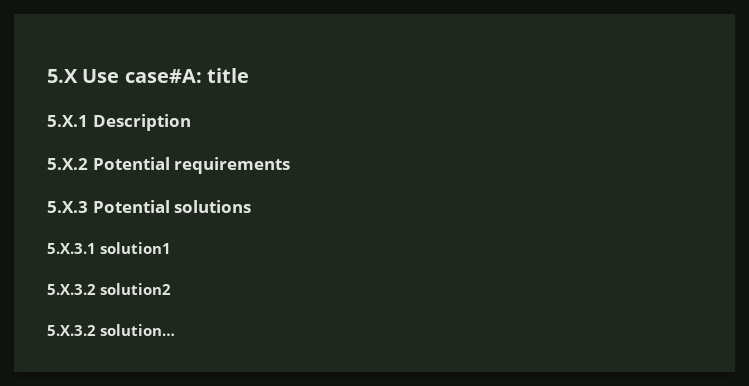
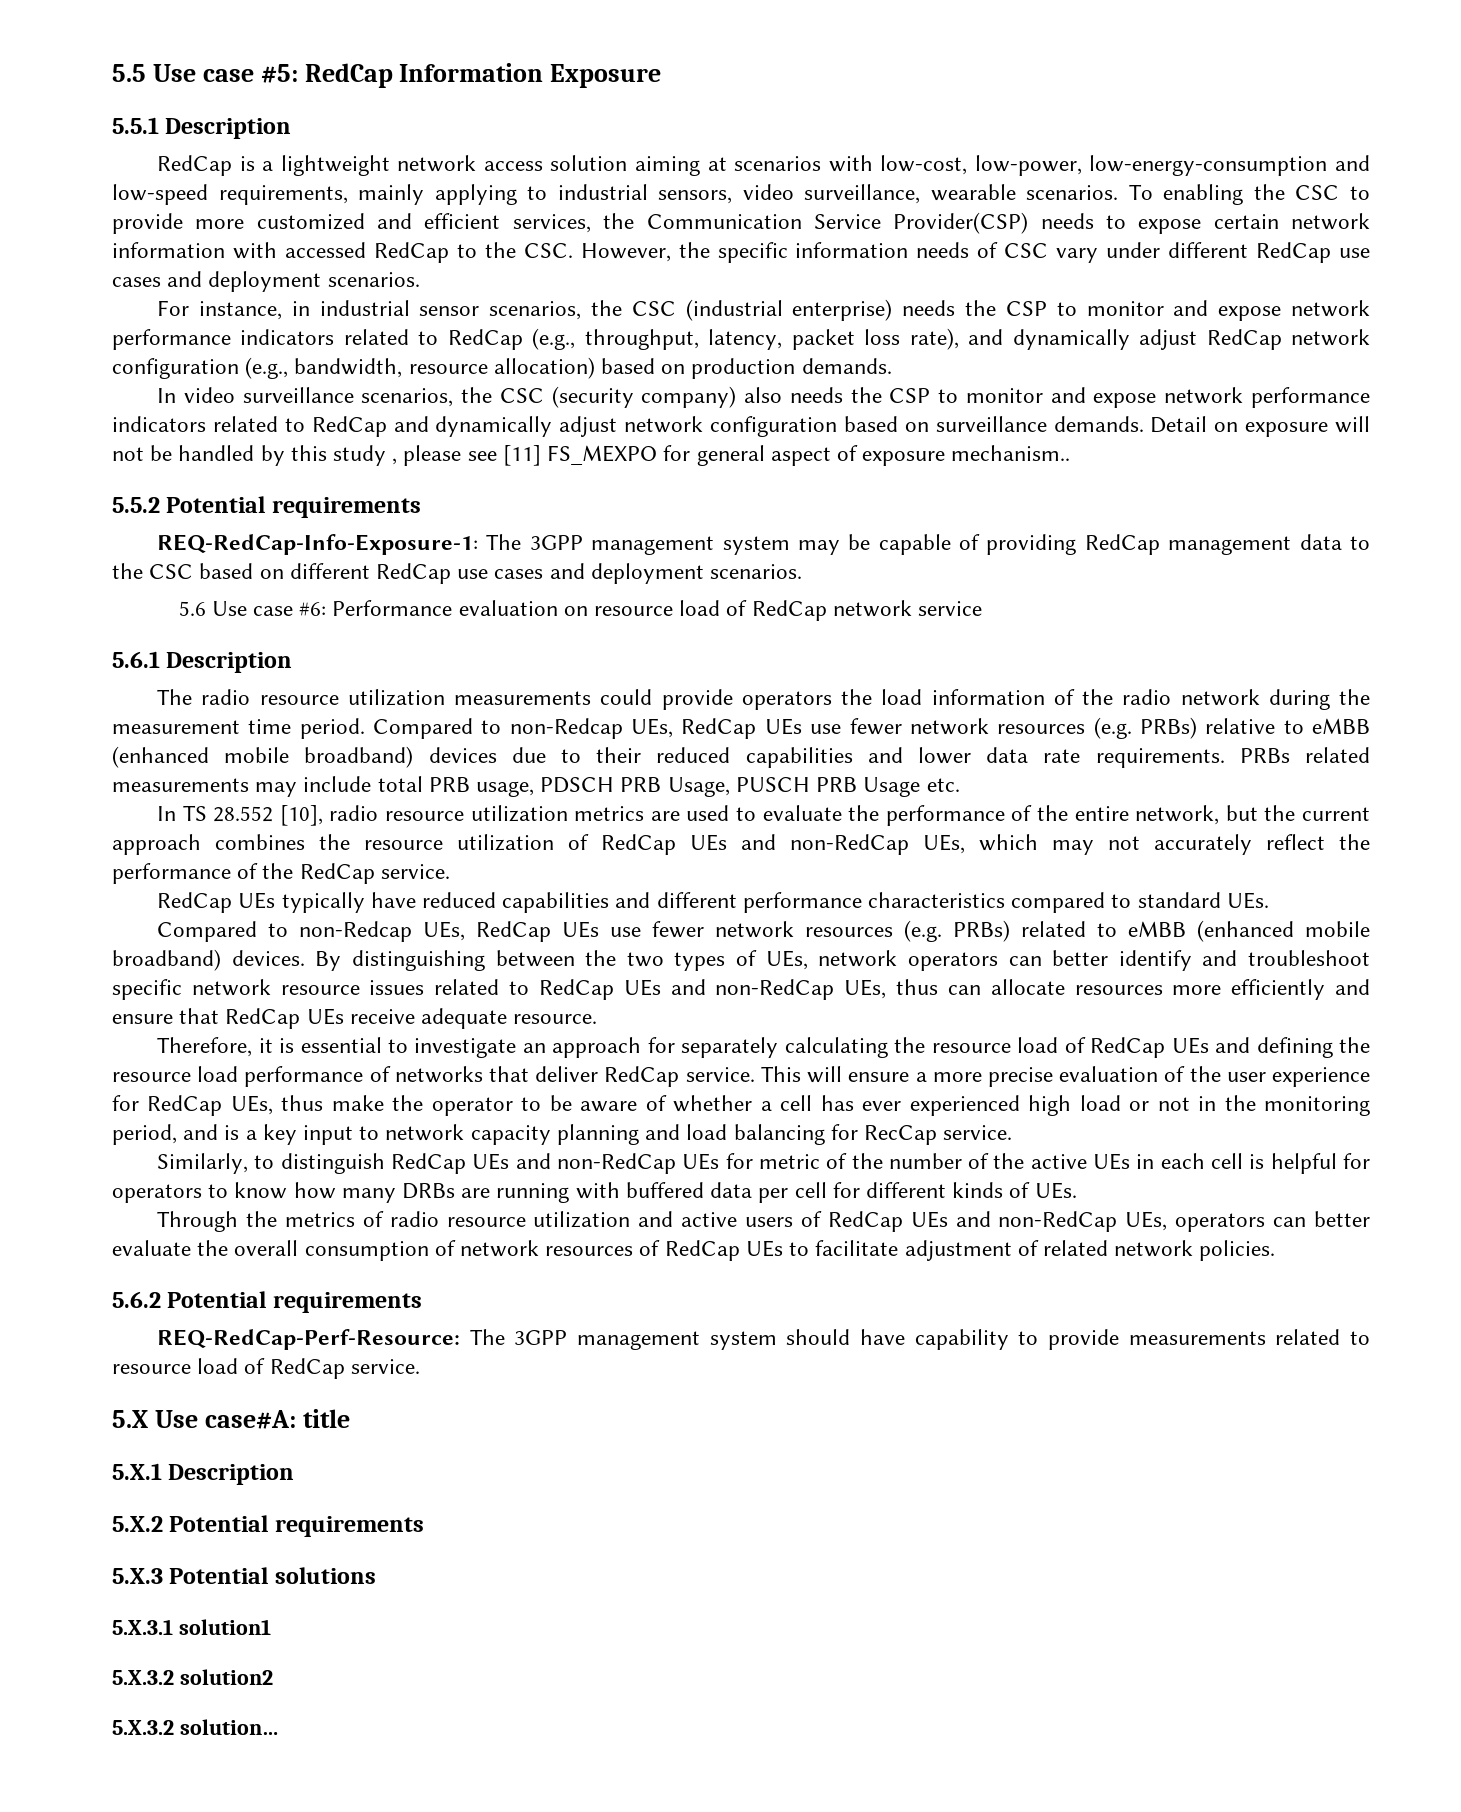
+ 5.5 Use case #5: RedCap Information Exposure
+ 5.5.1 Description
+ RedCap is a lightweight network access solution aiming at scenarios with low-cost, low-power, low-energy-consumption and low-speed requirements, mainly applying to industrial sensors, video surveillance, wearable scenarios. To enabling the CSC to provide more customized and efficient services, the Communication Service Provider(CSP) needs to expose certain network information with accessed RedCap to the CSC. However, the specific information needs of CSC vary under different RedCap use cases and deployment scenarios.
+ For instance, in industrial sensor scenarios, the CSC (industrial enterprise) needs the CSP to monitor and expose network performance indicators related to RedCap (e.g., throughput, latency, packet loss rate), and dynamically adjust RedCap network configuration (e.g., bandwidth, resource allocation) based on production demands.
+ In video surveillance scenarios, the CSC (security company) also needs the CSP to monitor and expose network performance indicators related to RedCap and dynamically adjust network configuration based on surveillance demands. Detail on exposure will not be handled by this study , please see [11] FS_MEXPO for general aspect of exposure mechanism..
+ 5.5.2 Potential requirements
+ REQ-RedCap-Info-Exposure-1: The 3GPP management system may be capable of providing RedCap management data to the CSC based on different RedCap use cases and deployment scenarios.
+ 5.6 Use case #6: Performance evaluation on resource load of RedCap network service
+ 5.6.1 Description
+ The radio resource utilization measurements could provide operators the load information of the radio network during the measurement time period. Compared to non-Redcap UEs, RedCap UEs use fewer network resources (e.g. PRBs) relative to eMBB (enhanced mobile broadband) devices due to their reduced capabilities and lower data rate requirements. PRBs related measurements may include total PRB usage, PDSCH PRB Usage, PUSCH PRB Usage etc.
+ In TS 28.552 [10], radio resource utilization metrics are used to evaluate the performance of the entire network, but the current approach combines the resource utilization of RedCap UEs and non-RedCap UEs, which may not accurately reflect the performance of the RedCap service.
+ RedCap UEs typically have reduced capabilities and different performance characteristics compared to standard UEs.
+ Compared to non-Redcap UEs, RedCap UEs use fewer network resources (e.g. PRBs) related to eMBB (enhanced mobile broadband) devices. By distinguishing between the two types of UEs, network operators can better identify and troubleshoot specific network resource issues related to RedCap UEs and non-RedCap UEs, thus can allocate resources more efficiently and ensure that RedCap UEs receive adequate resource.
+ Therefore, it is essential to investigate an approach for separately calculating the resource load of RedCap UEs and defining the resource load performance of networks that deliver RedCap service. This will ensure a more precise evaluation of the user experience for RedCap UEs, thus make the operator to be aware of whether a cell has ever experienced high load or not in the monitoring period, and is a key input to network capacity planning and load balancing for RecCap service.
+ Similarly, to distinguish RedCap UEs and non-RedCap UEs for metric of the number of the active UEs in each cell is helpful for operators to know how many DRBs are running with buffered data per cell for different kinds of UEs.
+ Through the metrics of radio resource utilization and active users of RedCap UEs and non-RedCap UEs, operators can better evaluate the overall consumption of network resources of RedCap UEs to facilitate adjustment of related network policies.
+ 5.6.2 Potential requirements
+ REQ-RedCap-Perf-Resource: The 3GPP management system should have capability to provide measurements related to resource load of RedCap service.

